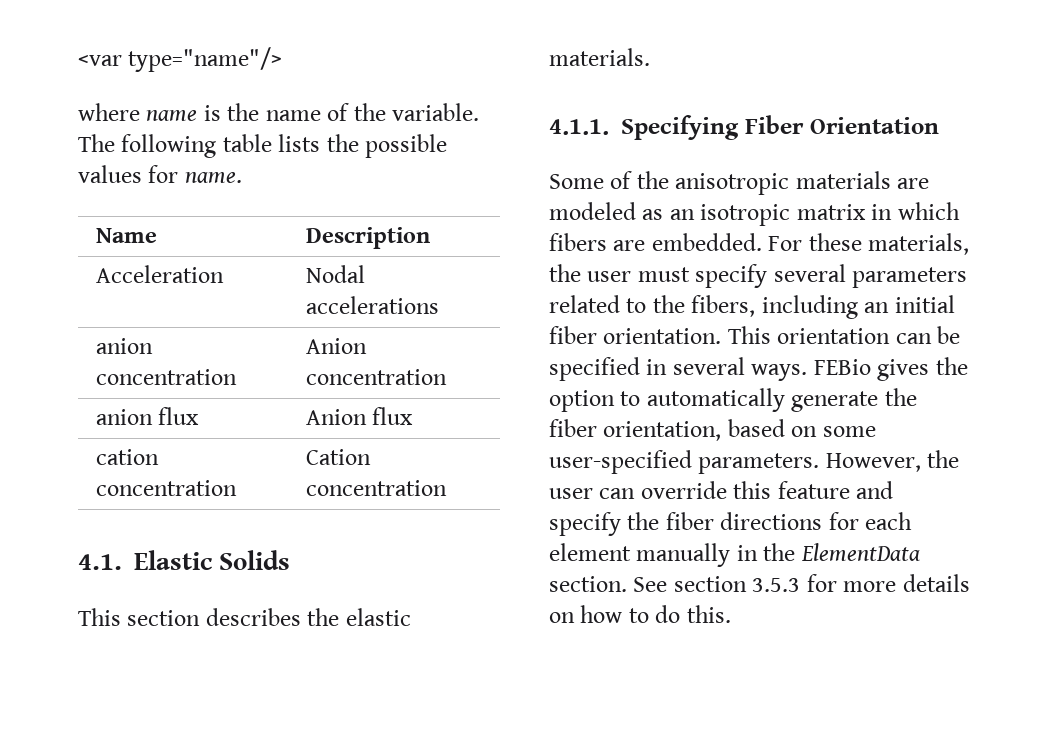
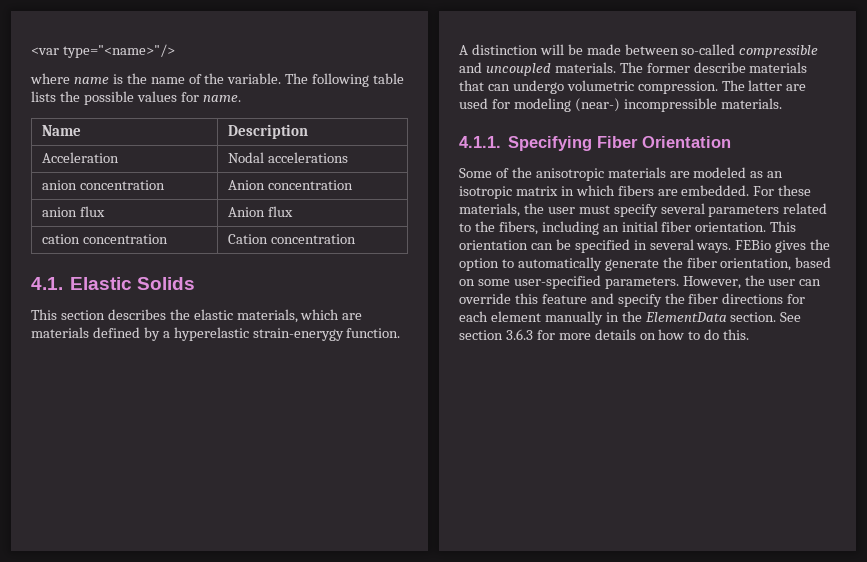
- <var type="name"/>
+ <var type="<name>"/>
- This section describes the elastic materials.
+ This section describes the elastic materials, which are materials defined by a hyperelastic strain-enerygy function. A distinction will be made between so-called compressible and uncoupled materials. The former describe materials that can undergo volumetric compression. The latter are used for modeling (near-) incompressible materials.
- See section 3.5.3 for more details on how to do this.
+ See section 3.6.3 for more details on how to do this.

